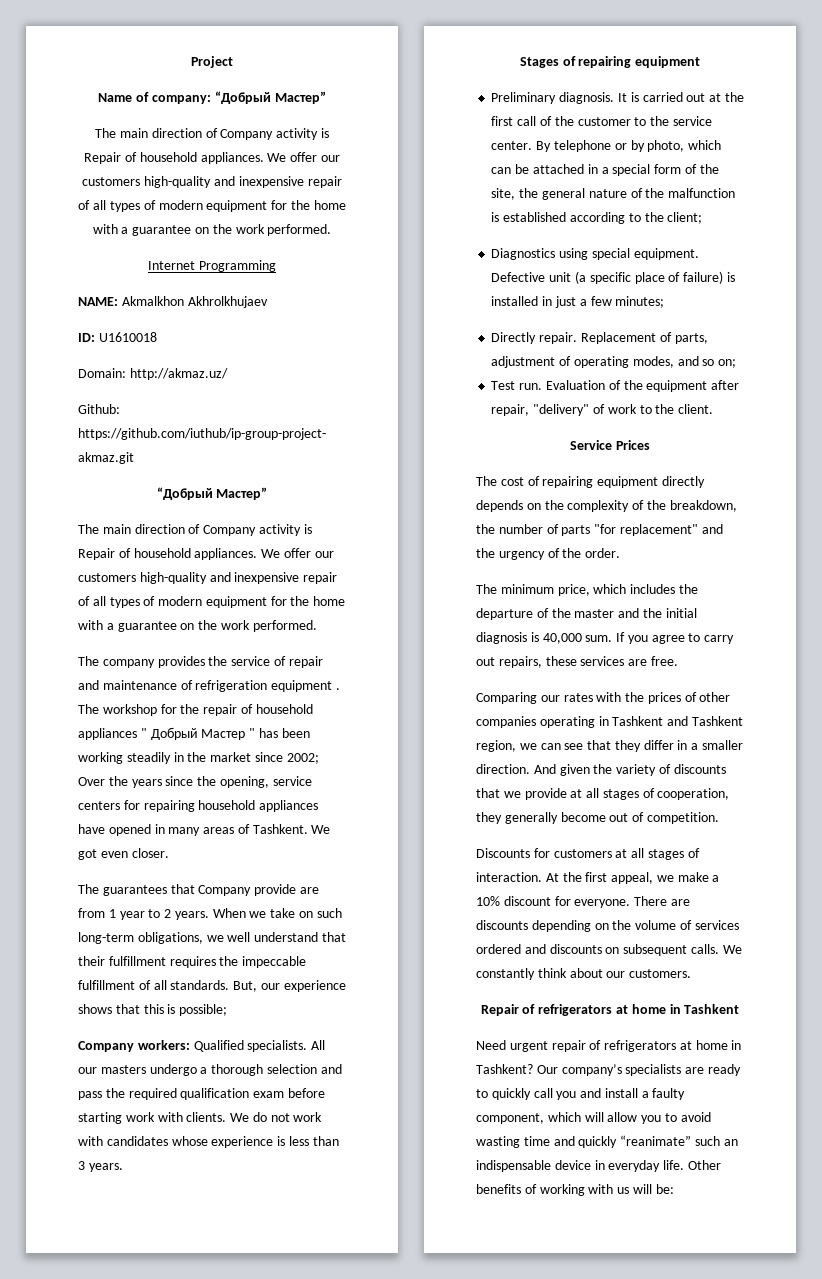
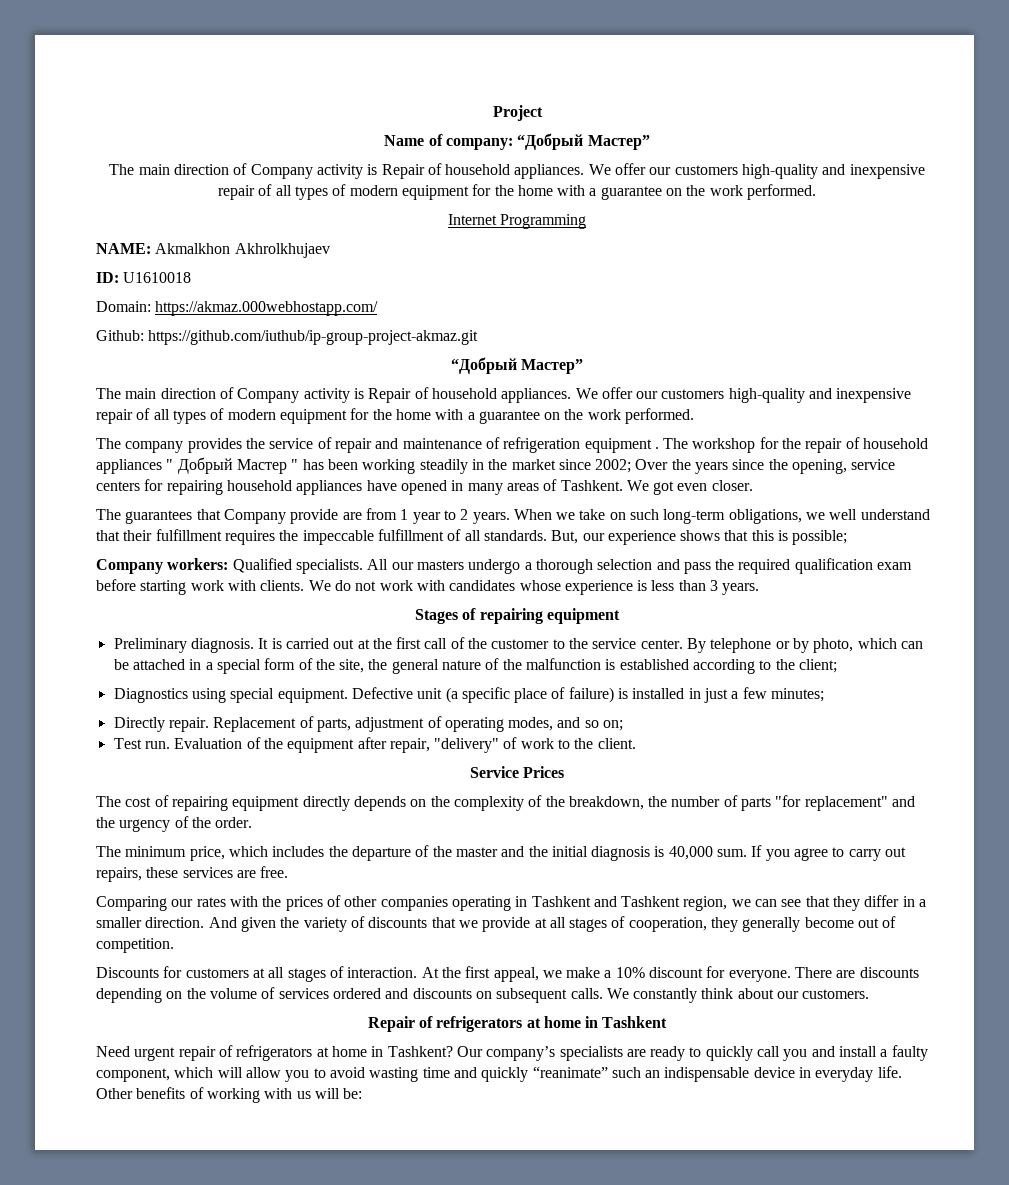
- Domain: http://akmaz.uz/
+ Domain: https://akmaz.000webhostapp.com/

